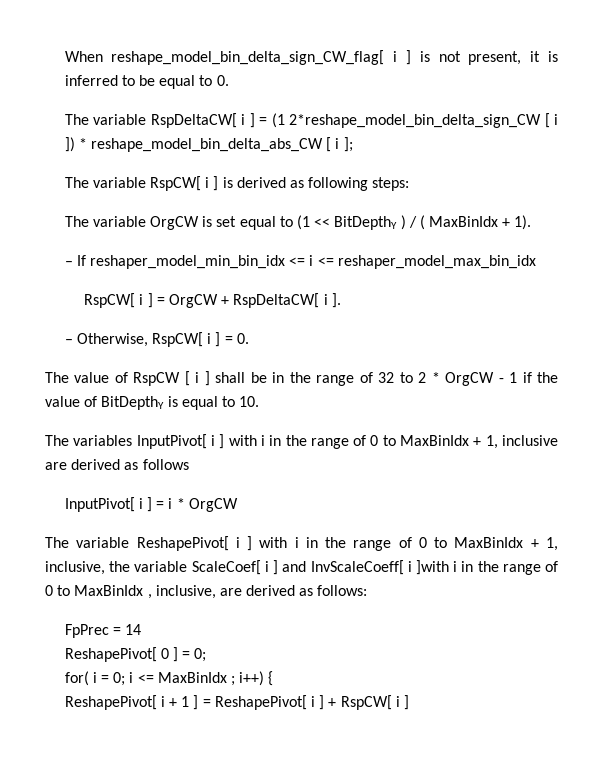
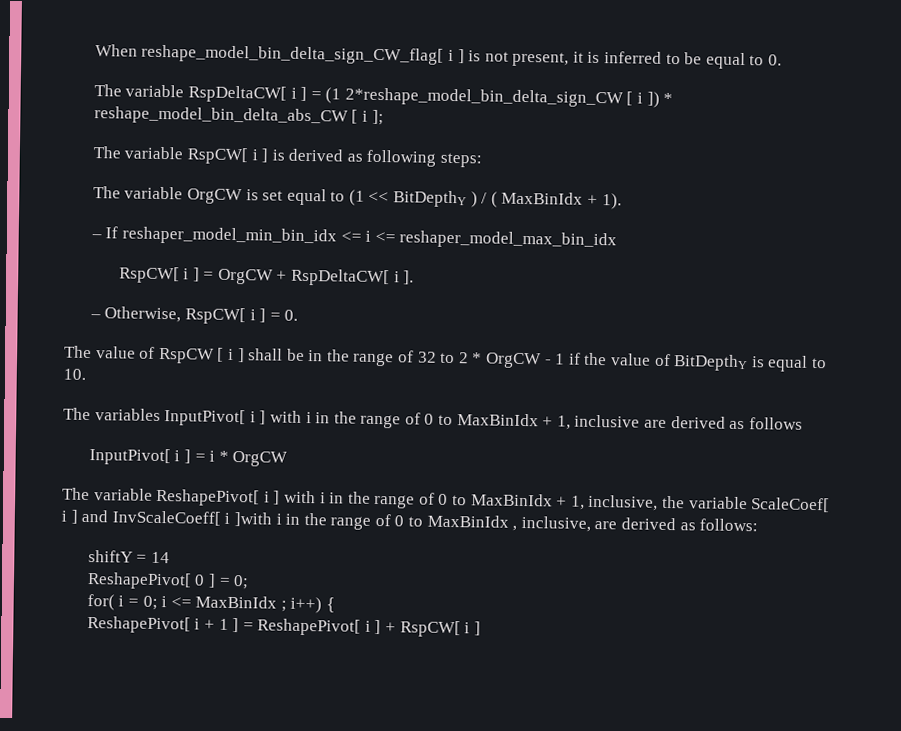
- FpPrec = 14
+ shiftY = 14

